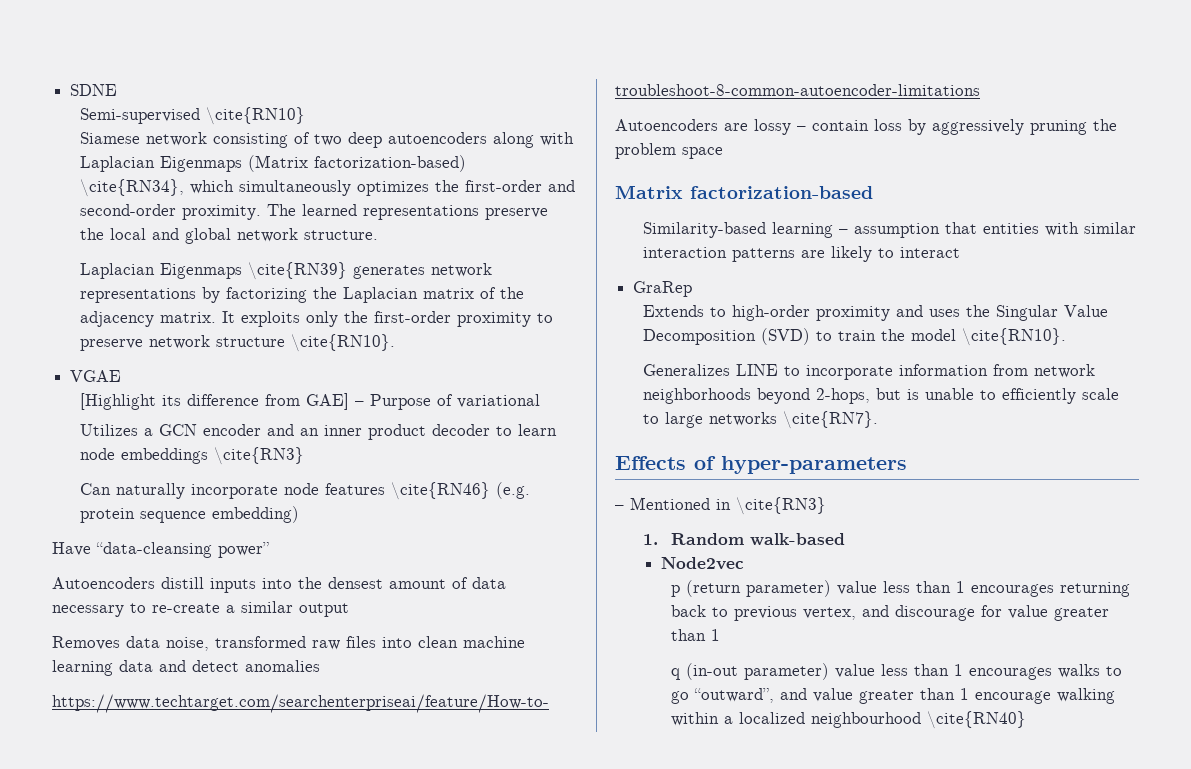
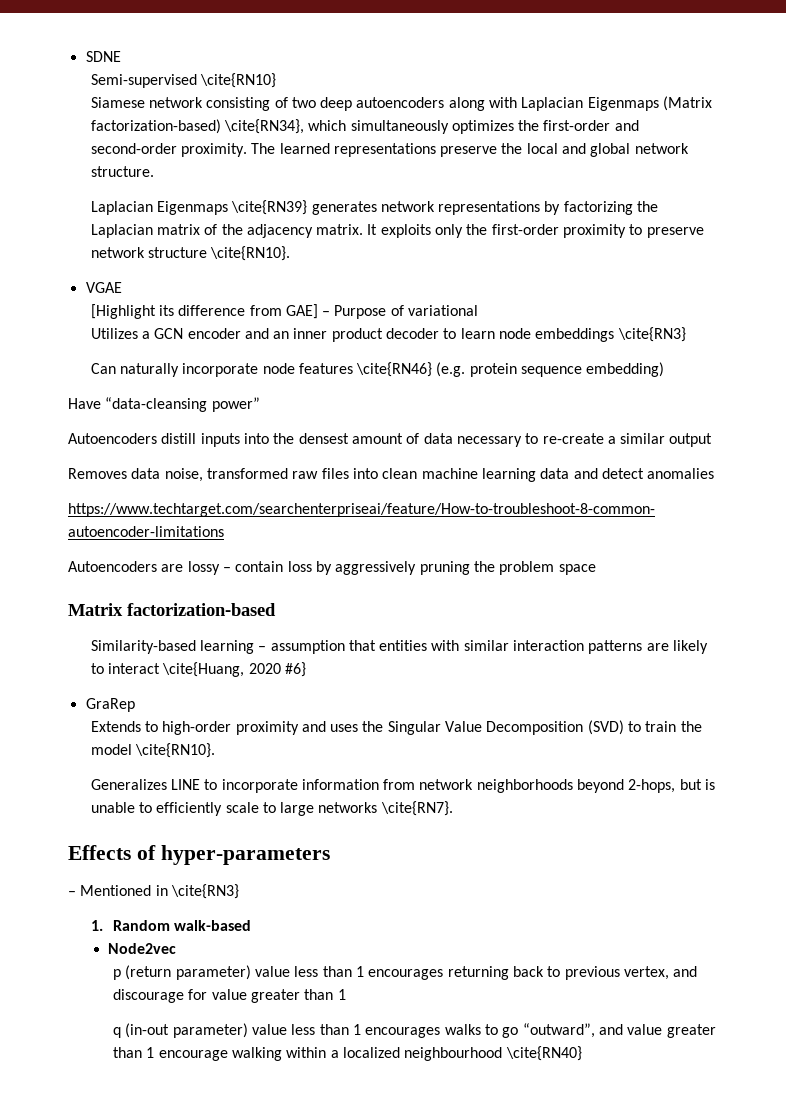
- Similarity-based learning – assumption that entities with similar interaction patterns are likely to interact
+ Similarity-based learning – assumption that entities with similar interaction patterns are likely to interact \cite{Huang, 2020 #6}

